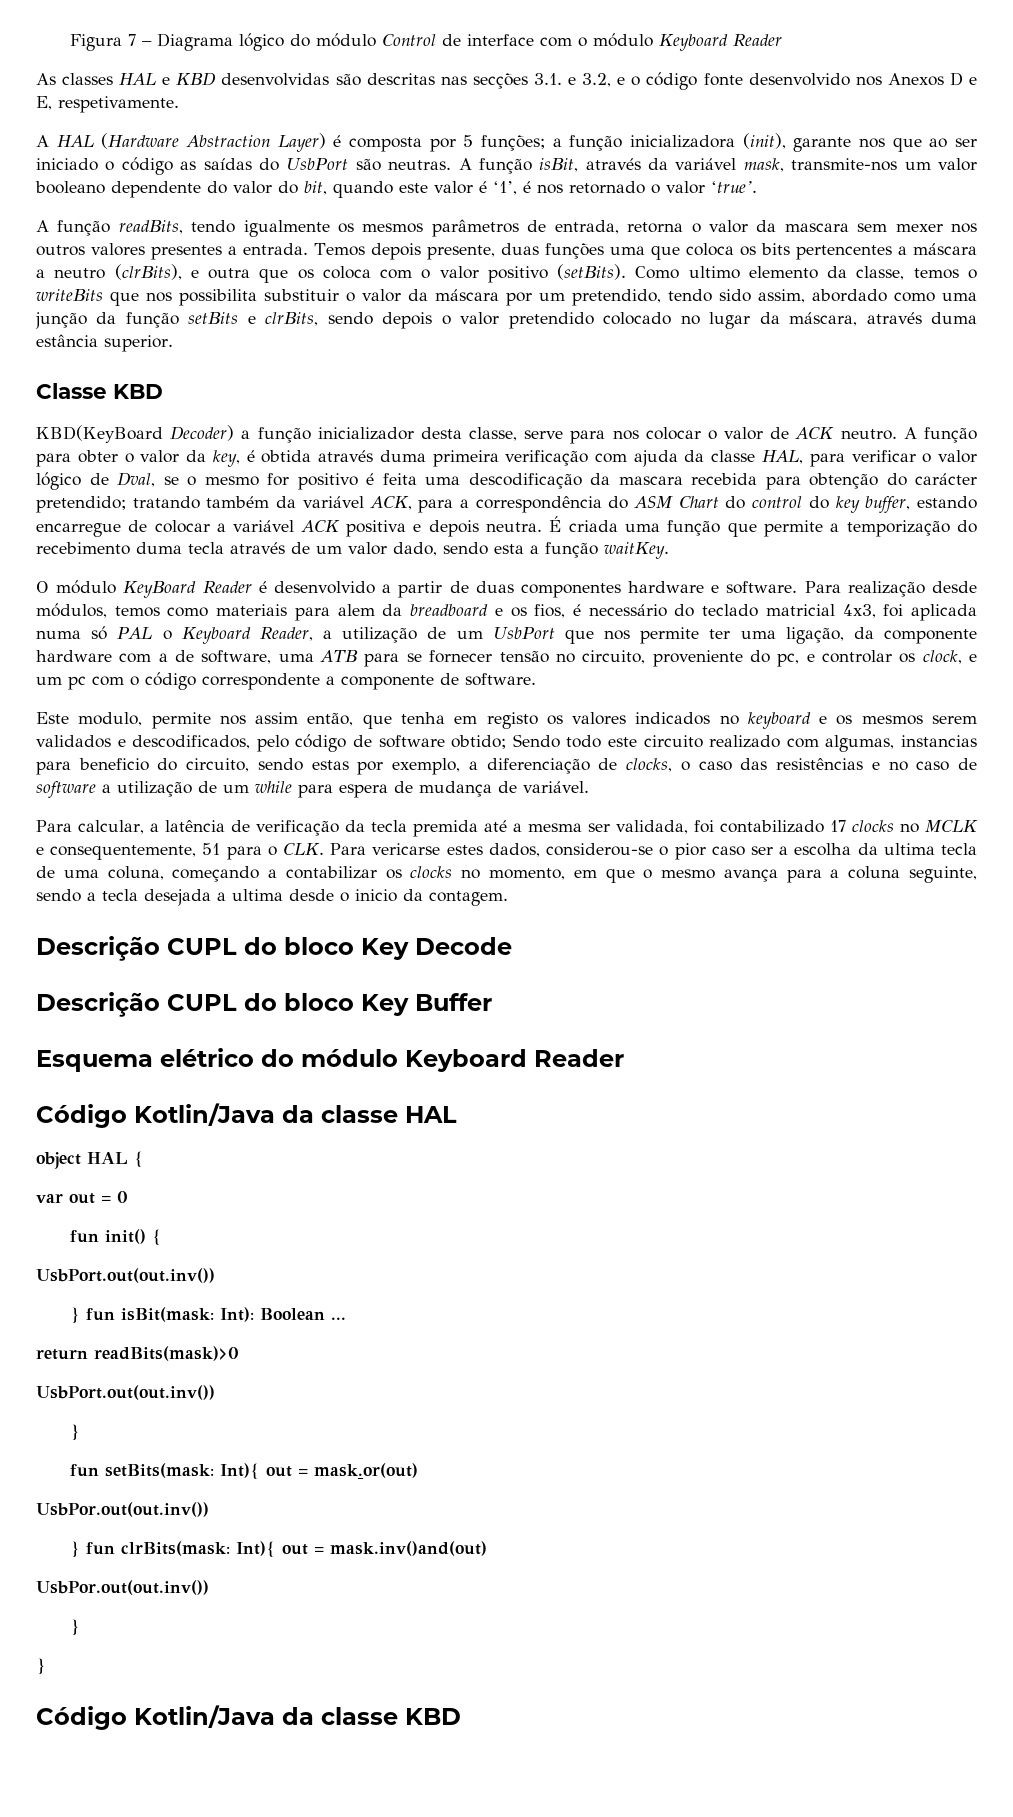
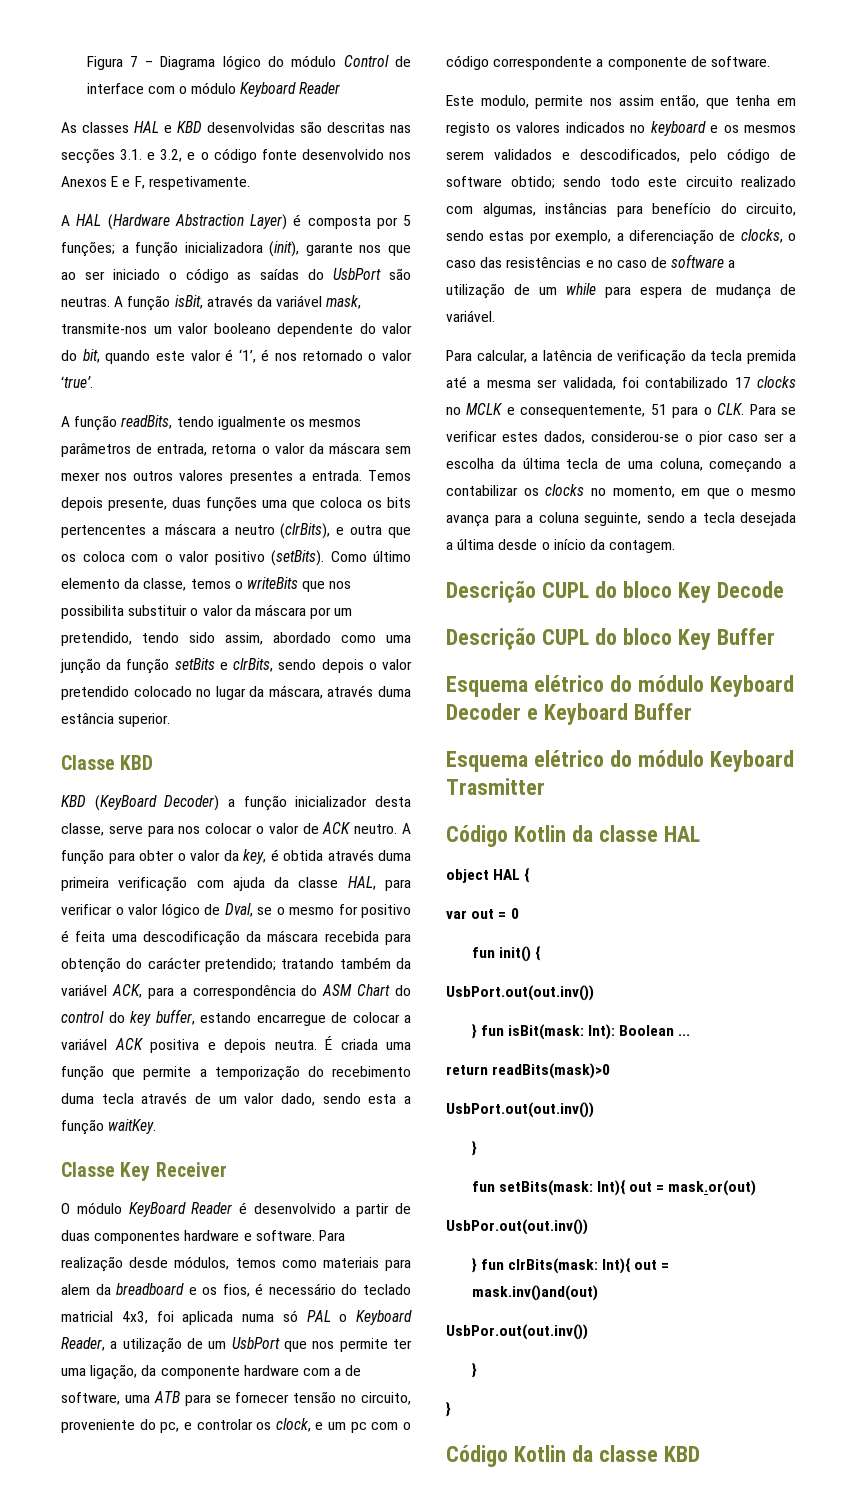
- As classes HAL e KBD desenvolvidas são descritas nas secções 3.1. e 3.2, e o código fonte desenvolvido nos Anexos D e E, respetivamente.
+ As classes HAL e KBD desenvolvidas são descritas nas secções 3.1. e 3.2, e o código fonte desenvolvido nos Anexos E e F, respetivamente.
- A função readBits, tendo igualmente os mesmos parâmetros de entrada, retorna o valor da mascara sem mexer nos outros valores presentes a entrada.
+ A função readBits, tendo igualmente os mesmos parâmetros de entrada, retorna o valor da máscara sem mexer nos outros valores presentes a entrada.
- Como ultimo elemento da classe, temos o writeBits que nos possibilita substituir o valor da máscara por um pretendido, tendo sido assim, abordado como uma junção da função setBits e clrBits, sendo depois o valor pretendido colocado no lugar da máscara, através duma estância superior.
+ Como último elemento da classe, temos o writeBits que nos possibilita substituir o valor da máscara por um pretendido, tendo sido assim, abordado como uma junção da função setBits e clrBits, sendo depois o valor pretendido colocado no lugar da máscara, através duma estância superior.
- KBD(KeyBoard Decoder) a função inicializador desta classe, serve para nos colocar o valor de ACK neutro.
+ KBD (KeyBoard Decoder) a função inicializador desta classe, serve para nos colocar o valor de ACK neutro.
- A função para obter o valor da key, é obtida através duma primeira verificação com ajuda da classe HAL, para verificar o valor lógico de Dval, se o mesmo for positivo é feita uma descodificação da mascara recebida para obtenção do carácter pretendido;
+ A função para obter o valor da key, é obtida através duma primeira verificação com ajuda da classe HAL, para verificar o valor lógico de Dval, se o mesmo for positivo é feita uma descodificação da máscara recebida para obtenção do carácter pretendido;
+ Classe Key Receiver
- Sendo todo este circuito realizado com algumas, instancias para beneficio do circuito, sendo estas por exemplo, a diferenciação de clocks, o caso das resistências e no caso de software a utilização de um while para espera de mudança de variável.
+ sendo todo este circuito realizado com algumas, instâncias para benefício do circuito, sendo estas por exemplo, a diferenciação de clocks, o caso das resistências e no caso de software a utilização de um while para espera de mudança de variável.
- Para calcular, a latência de verificação da tecla premida até a mesma ser validada, foi contabilizado 17 clocks no MCLK e consequentemente, 51 para o CLK. Para vericarse estes dados, considerou-se o pior caso ser a escolha da ultima tecla de uma coluna, começando a contabilizar os clocks no momento, em que o mesmo avança para a coluna seguinte, sendo a tecla desejada a ultima desde o inicio da contagem.
+ Para calcular, a latência de verificação da tecla premida até a mesma ser validada, foi contabilizado 17 clocks no MCLK e consequentemente, 51 para o CLK. Para se verificar estes dados, considerou-se o pior caso ser a escolha da última tecla de uma coluna, começando a contabilizar os clocks no momento, em que o mesmo avança para a coluna seguinte, sendo a tecla desejada a última desde o início da contagem.
- Esquema elétrico do módulo Keyboard Reader
- Código Kotlin/Java da classe HAL
+ Esquema elétrico do módulo Keyboard Decoder e Keyboard Buffer
+ Esquema elétrico do módulo Keyboard Trasmitter
+ Código Kotlin da classe HAL
- Código Kotlin/Java da classe KBD
+ Código Kotlin da classe KBD

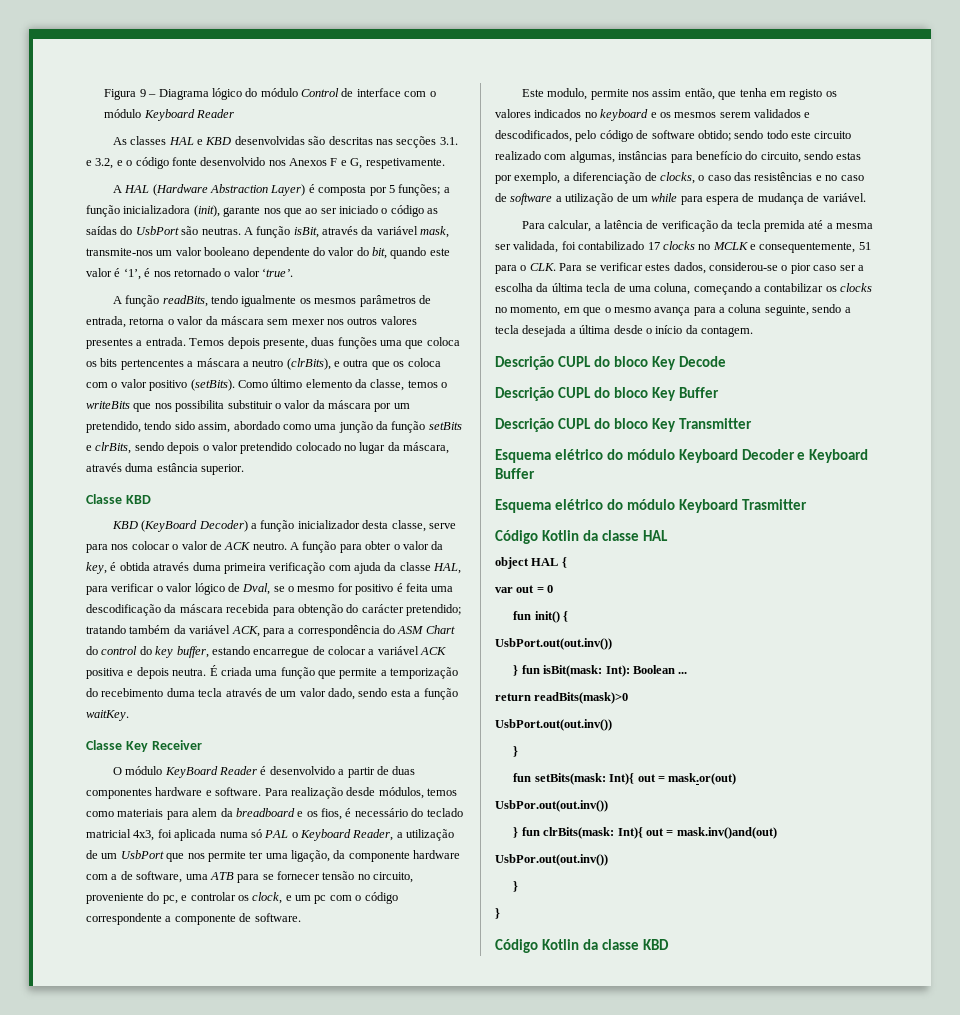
- Figura 7 – Diagrama lógico do módulo Control de interface com o módulo Keyboard Reader
+ Figura 9 – Diagrama lógico do módulo Control de interface com o módulo Keyboard Reader
- As classes HAL e KBD desenvolvidas são descritas nas secções 3.1. e 3.2, e o código fonte desenvolvido nos Anexos E e F, respetivamente.
+ As classes HAL e KBD desenvolvidas são descritas nas secções 3.1. e 3.2, e o código fonte desenvolvido nos Anexos F e G, respetivamente.
+ Descrição CUPL do bloco Key Transmitter

